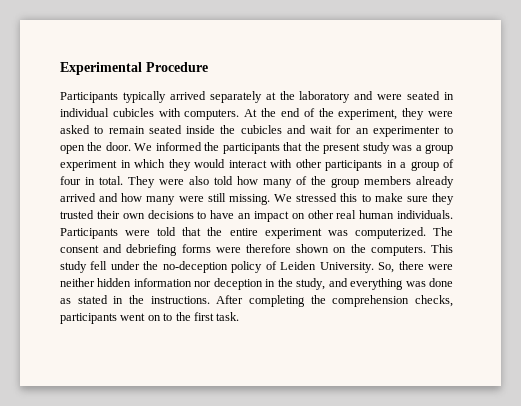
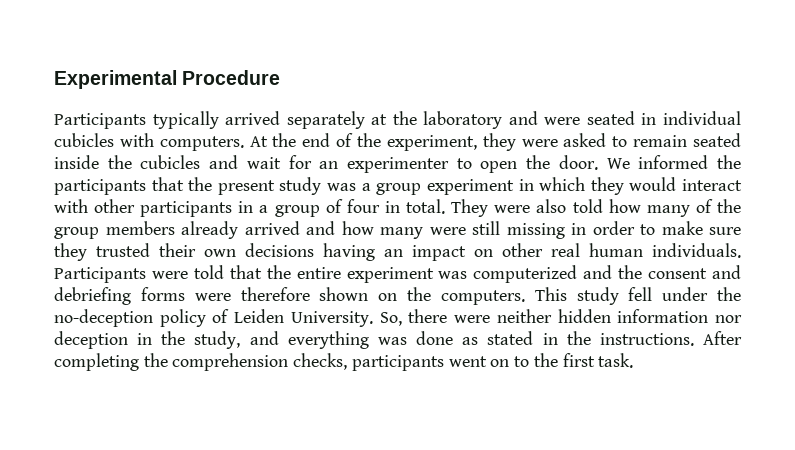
- They were also told how many of the group members already arrived and how many were still missing. We stressed this to make sure they trusted their own decisions to have an impact on other real human individuals.
+ They were also told how many of the group members already arrived and how many were still missing in order to make sure they trusted their own decisions having an impact on other real human individuals.
- Participants were told that the entire experiment was computerized. The consent and debriefing forms were therefore shown on the computers.
+ Participants were told that the entire experiment was computerized and the consent and debriefing forms were therefore shown on the computers.

